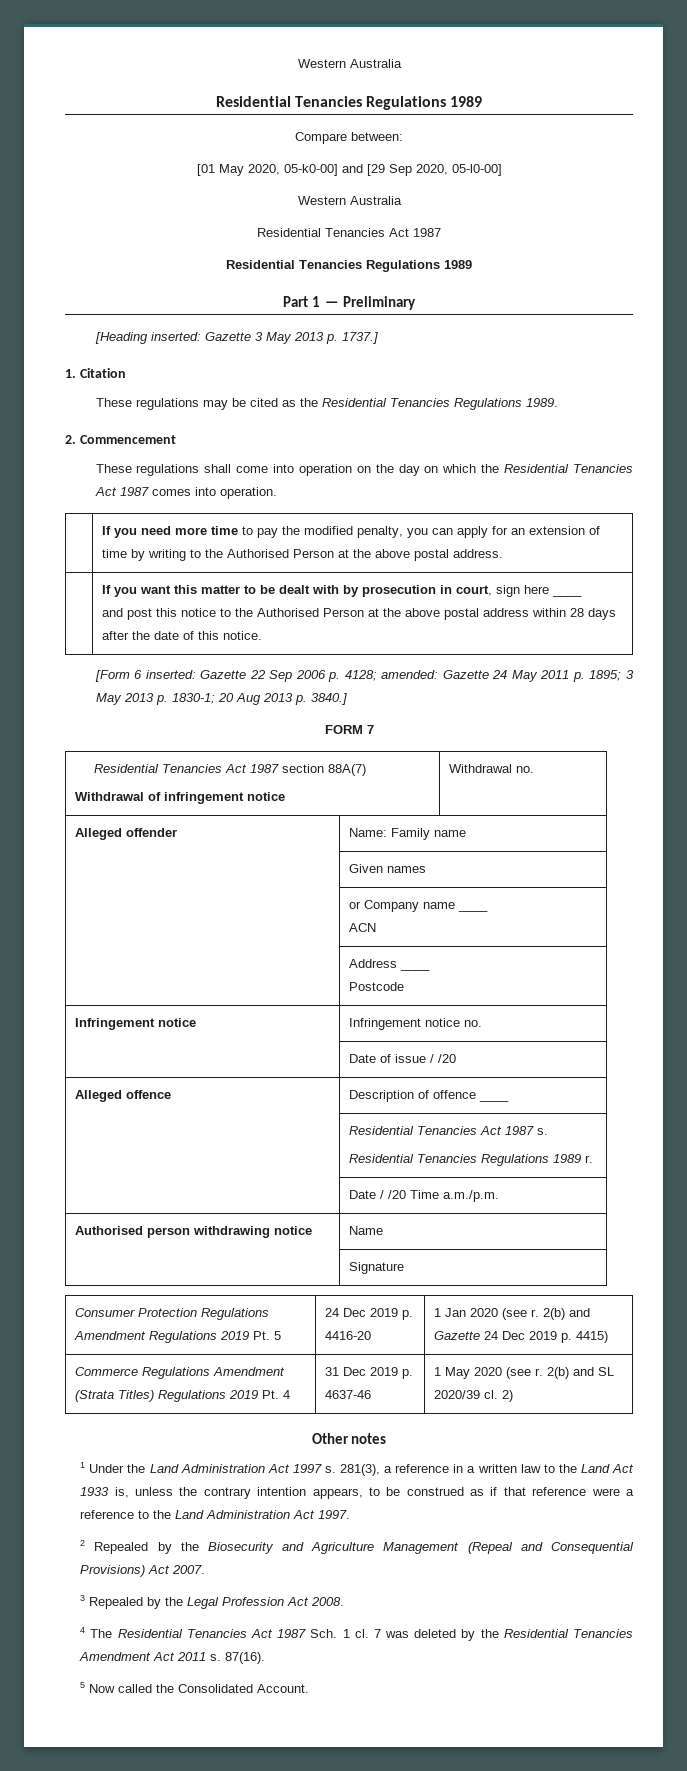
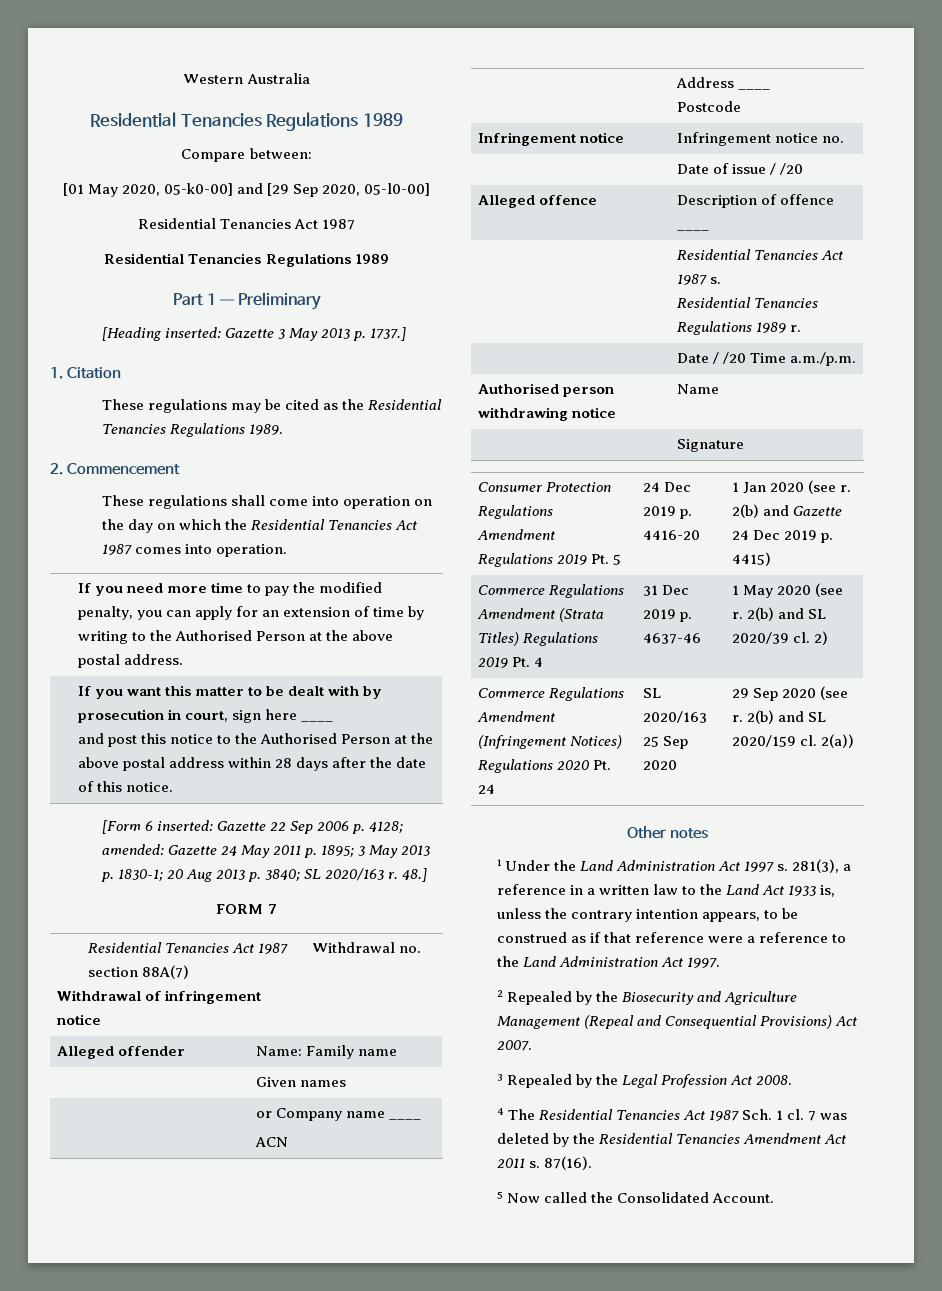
  [01 May 2020, 05-k0-00] and [29 Sep 2020, 05-l0-00]
- Western Australia
- [Form 6 inserted: Gazette 22 Sep 2006 p. 4128; amended: Gazette 24 May 2011 p. 1895; 3 May 2013 p. 1830-1; 20 Aug 2013 p. 3840.]
+ [Form 6 inserted: Gazette 22 Sep 2006 p. 4128; amended: Gazette 24 May 2011 p. 1895; 3 May 2013 p. 1830-1; 20 Aug 2013 p. 3840; SL 2020/163 r. 48.]
+ Commerce Regulations Amendment (Infringement Notices) Regulations 2020 Pt. 24 | SL 2020/163 25 Sep 2020 | 29 Sep 2020 (see r. 2(b) and SL 2020/159 cl. 2(a))

